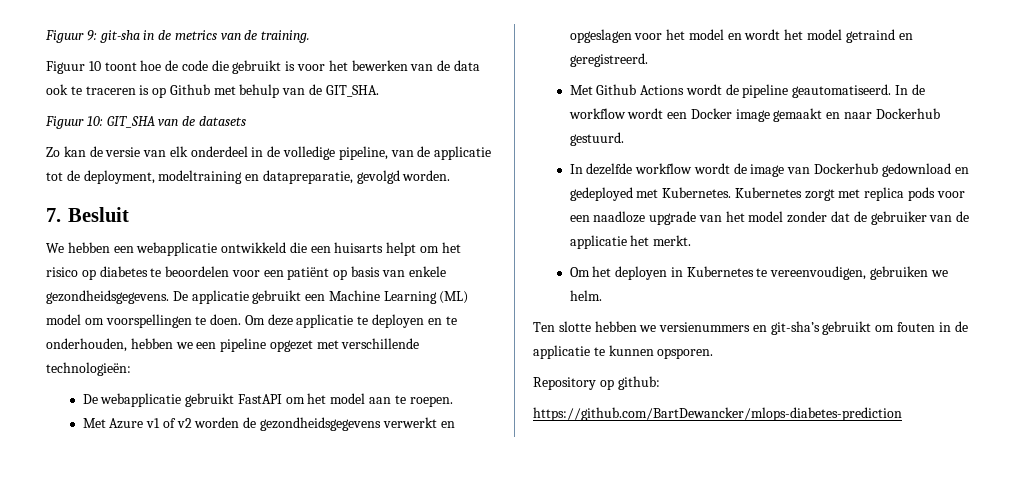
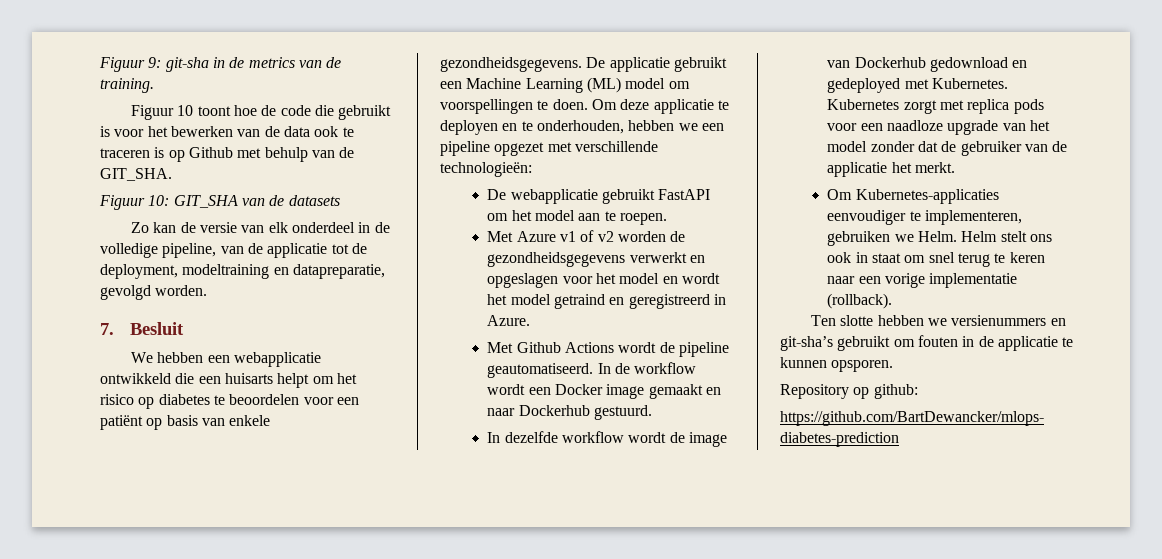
- Met Azure v1 of v2 worden de gezondheidsgegevens verwerkt en opgeslagen voor het model en wordt het model getraind en geregistreerd.
+ Met Azure v1 of v2 worden de gezondheidsgegevens verwerkt en opgeslagen voor het model en wordt het model getraind en geregistreerd in Azure.
- Om het deployen in Kubernetes te vereenvoudigen, gebruiken we helm.
+ Om Kubernetes-applicaties eenvoudiger te implementeren, gebruiken we Helm. Helm stelt ons ook in staat om snel terug te keren naar een vorige implementatie (rollback).

